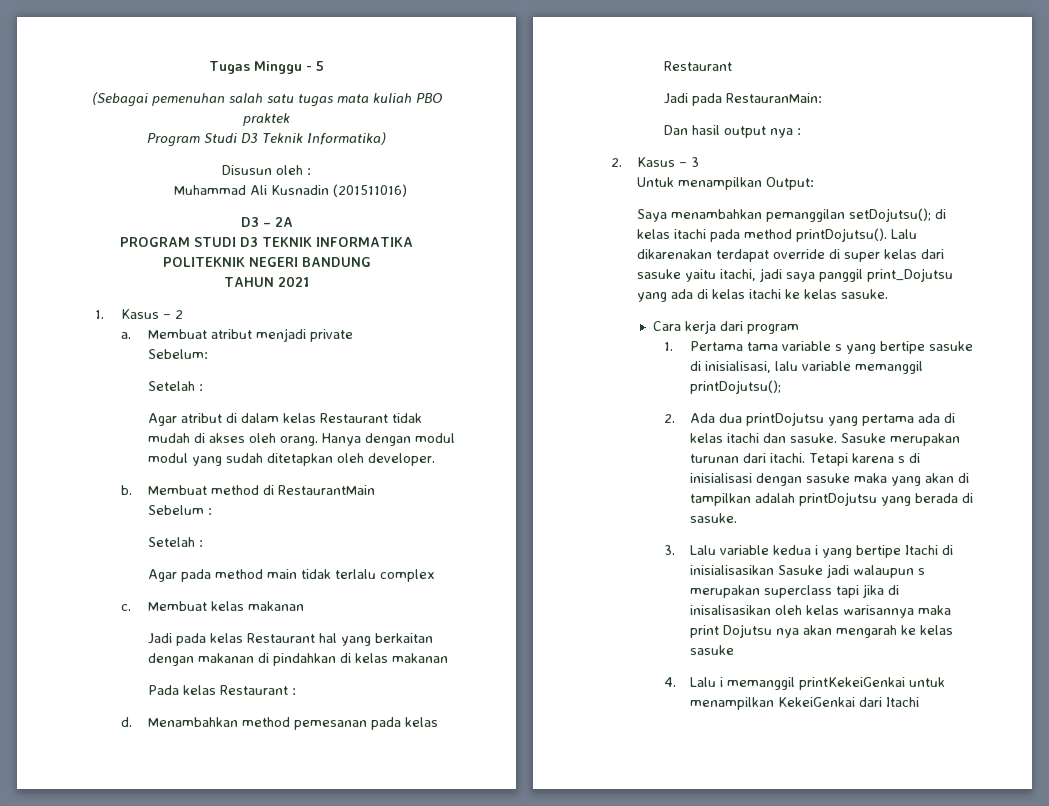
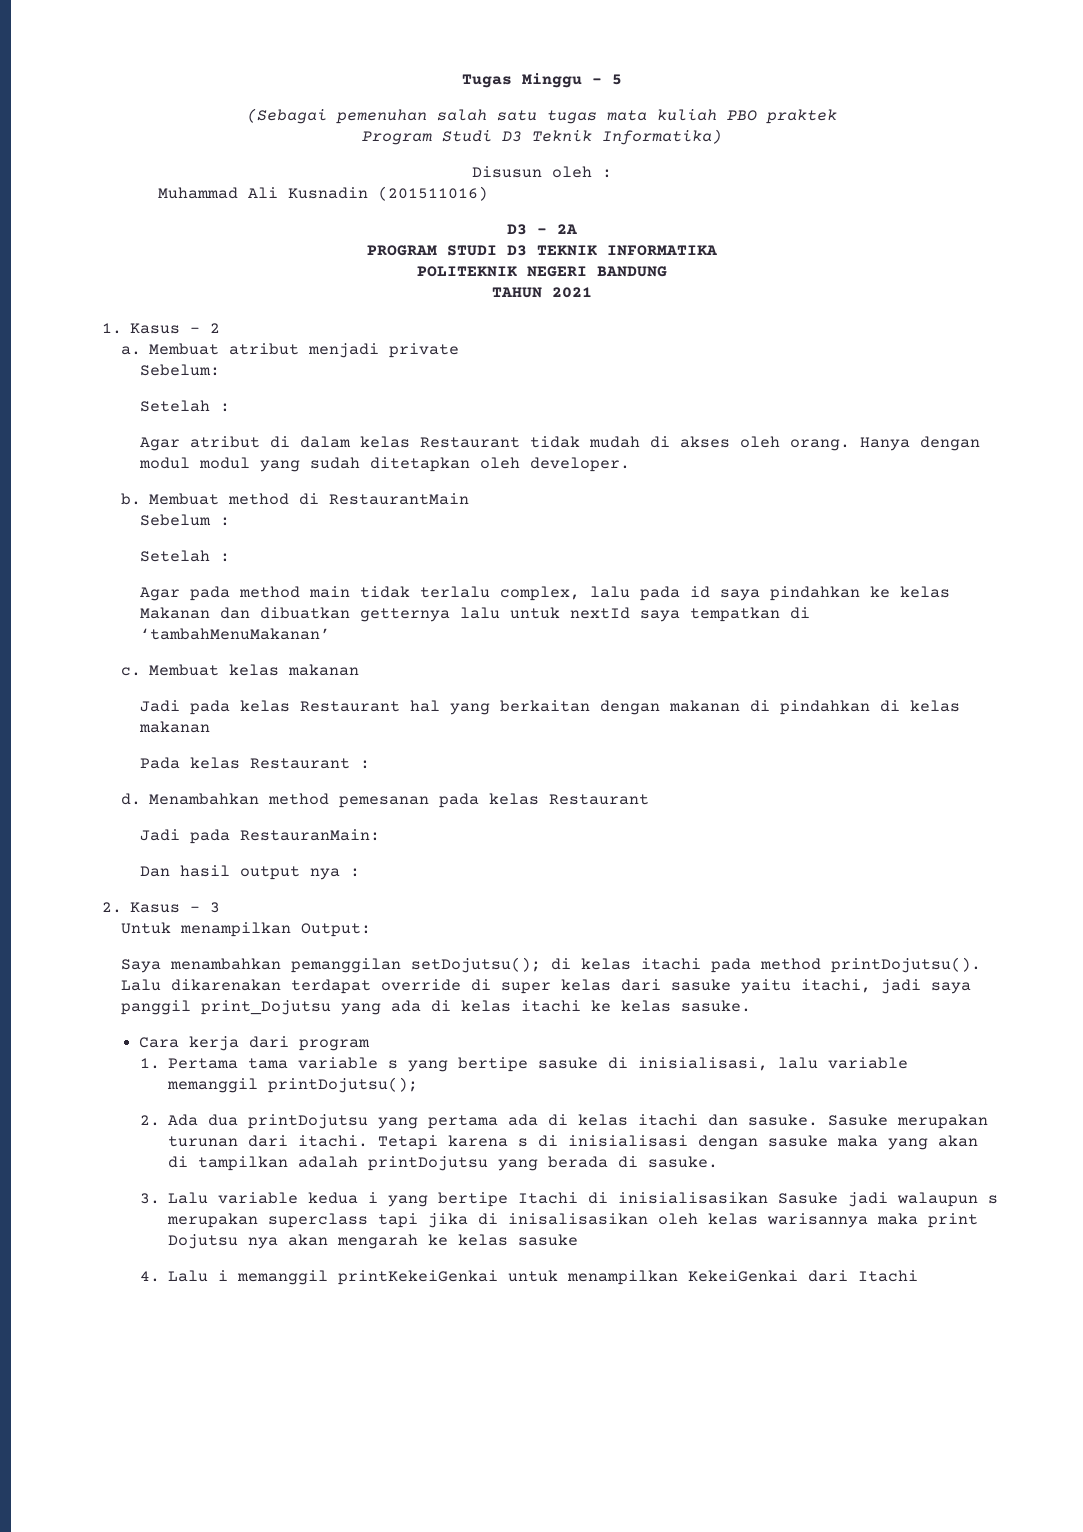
- Agar pada method main tidak terlalu complex
+ Agar pada method main tidak terlalu complex, lalu pada id saya pindahkan ke kelas Makanan dan dibuatkan getternya lalu untuk nextId saya tempatkan di ‘tambahMenuMakanan’

